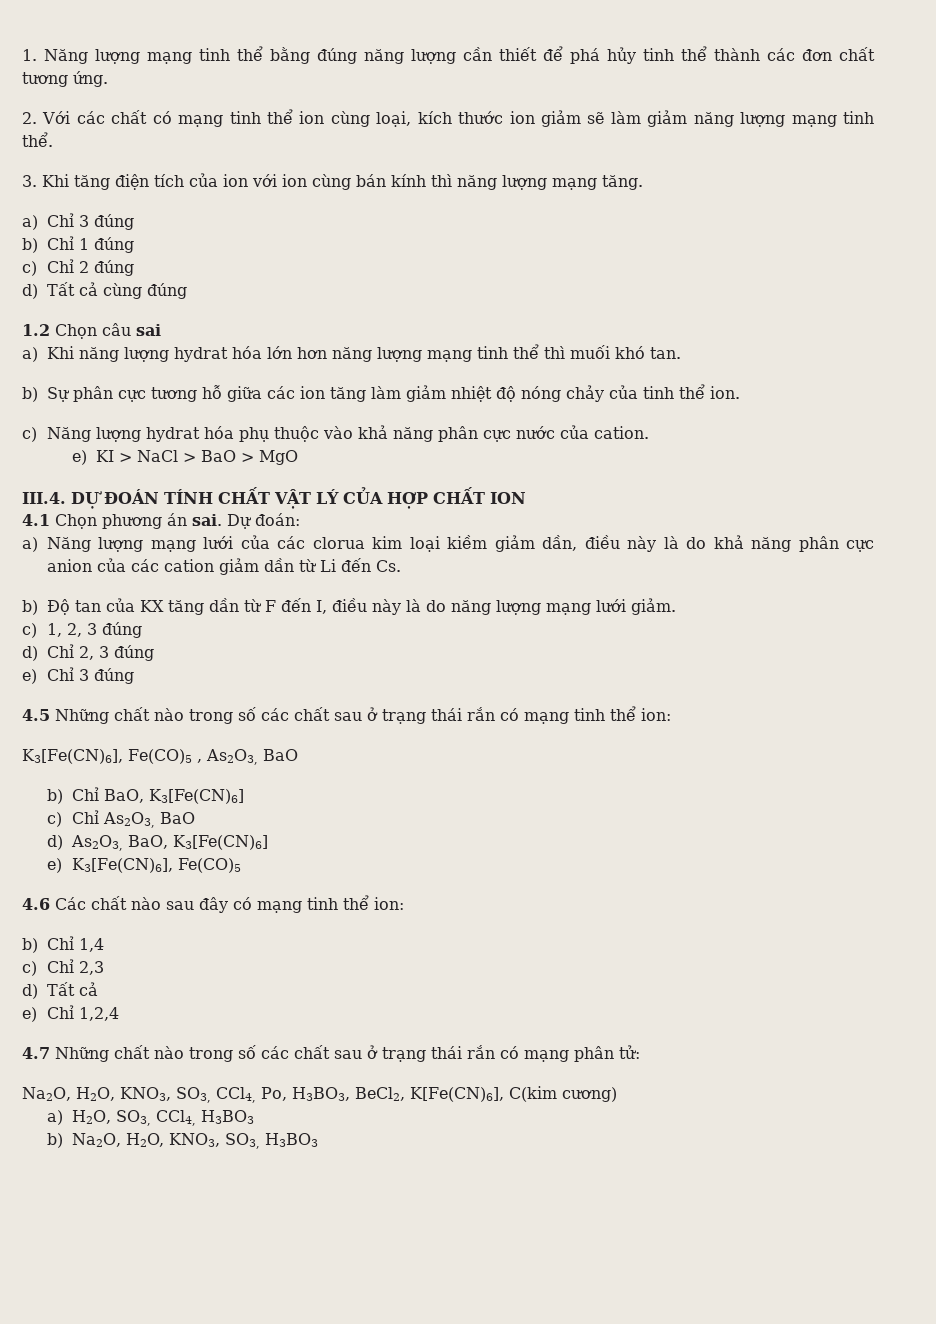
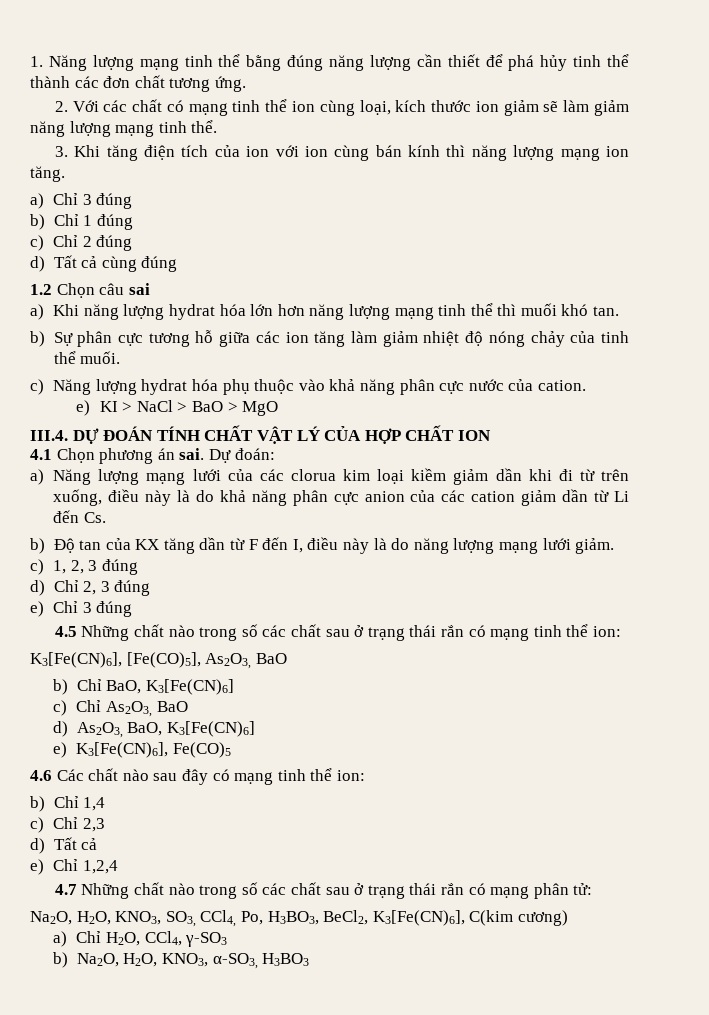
- 3. Khi tăng điện tích của ion với ion cùng bán kính thì năng lượng mạng tăng.
+ 3. Khi tăng điện tích của ion với ion cùng bán kính thì năng lượng mạng ion tăng.
- b) Sự phân cực tương hỗ giữa các ion tăng làm giảm nhiệt độ nóng chảy của tinh thể ion.
+ b) Sự phân cực tương hỗ giữa các ion tăng làm giảm nhiệt độ nóng chảy của tinh thể muối.
- a) Năng lượng mạng lưới của các clorua kim loại kiềm giảm dần, điều này là do khả năng phân cực anion của các cation giảm dần từ Li đến Cs.
+ a) Năng lượng mạng lưới của các clorua kim loại kiềm giảm dần khi đi từ trên xuống, điều này là do khả năng phân cực anion của các cation giảm dần từ Li đến Cs.
- K3[Fe(CN)6], Fe(CO)5 , As2O3, BaO
+ K3[Fe(CN)6], [Fe(CO)5], As2O3, BaO
- Na2O, H2O, KNO3, SO3, CCl4, Po, H3BO3, BeCl2, K[Fe(CN)6], C(kim cương)
+ Na2O, H2O, KNO3, SO3, CCl4, Po, H3BO3, BeCl2, K3[Fe(CN)6], C(kim cương)
- a) H2O, SO3, CCl4, H3BO3
+ a) Chỉ H2O, CCl4, γ-SO3
- b) Na2O, H2O, KNO3, SO3, H3BO3
+ b) Na2O, H2O, KNO3, α-SO3, H3BO3

